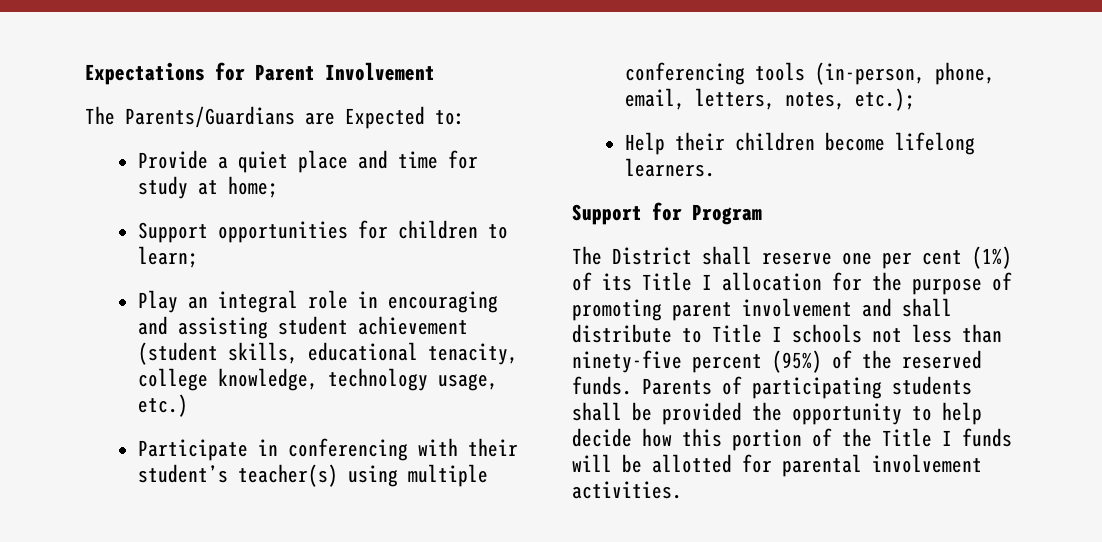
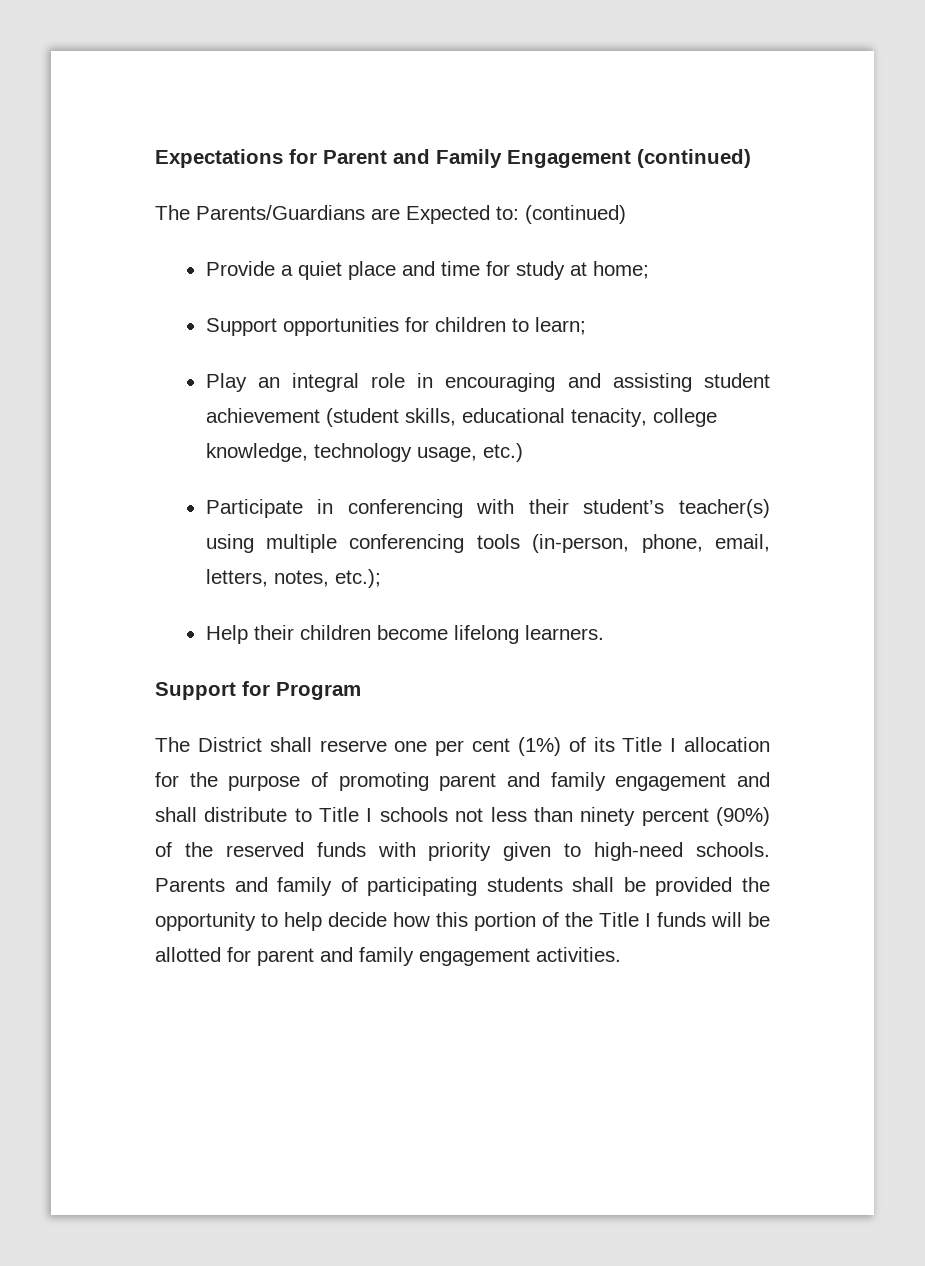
- Expectations for Parent Involvement
+ Expectations for Parent and Family Engagement (continued)
- The Parents/Guardians are Expected to:
+ The Parents/Guardians are Expected to: (continued)
- The District shall reserve one per cent (1%) of its Title I allocation for the purpose of promoting parent involvement and shall distribute to Title I schools not less than ninety-five percent (95%) of the reserved funds. Parents of participating students shall be provided the opportunity to help decide how this portion of the Title I funds will be allotted for parental involvement activities.
+ The District shall reserve one per cent (1%) of its Title I allocation for the purpose of promoting parent and family engagement and shall distribute to Title I schools not less than ninety percent (90%) of the reserved funds with priority given to high-need schools. Parents and family of participating students shall be provided the opportunity to help decide how this portion of the Title I funds will be allotted for parent and family engagement activities.

